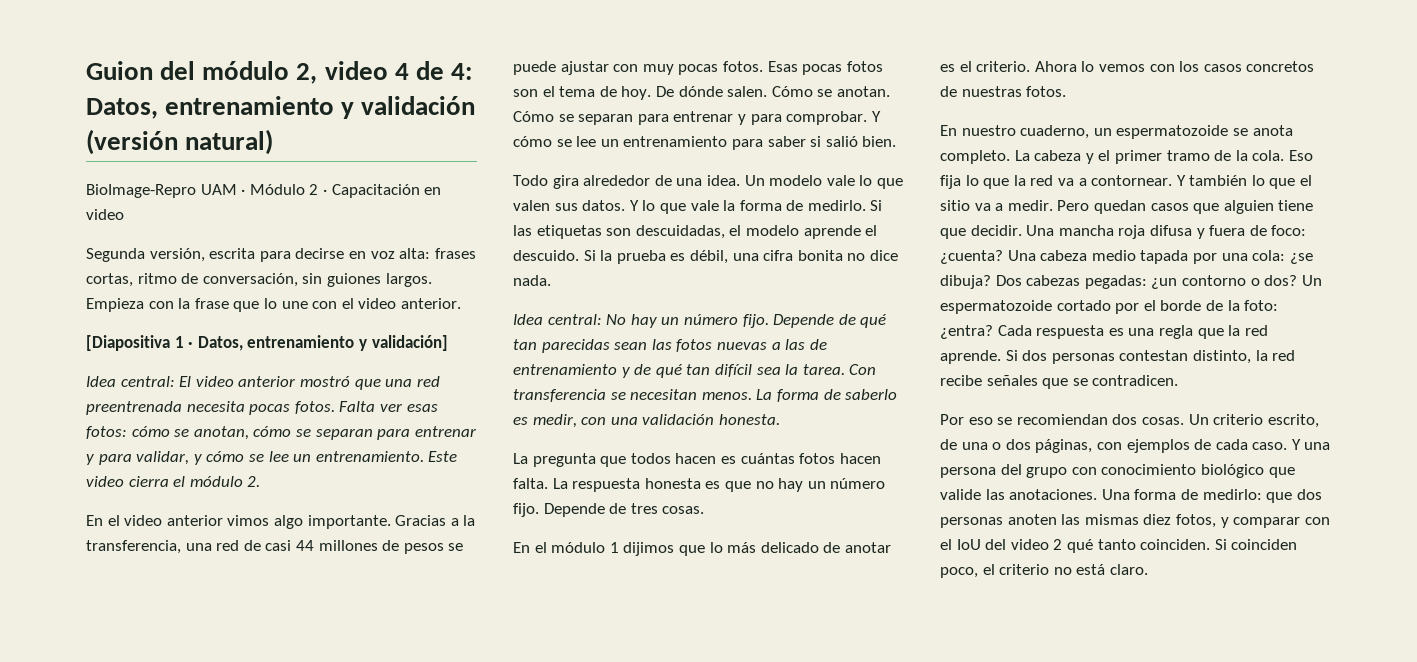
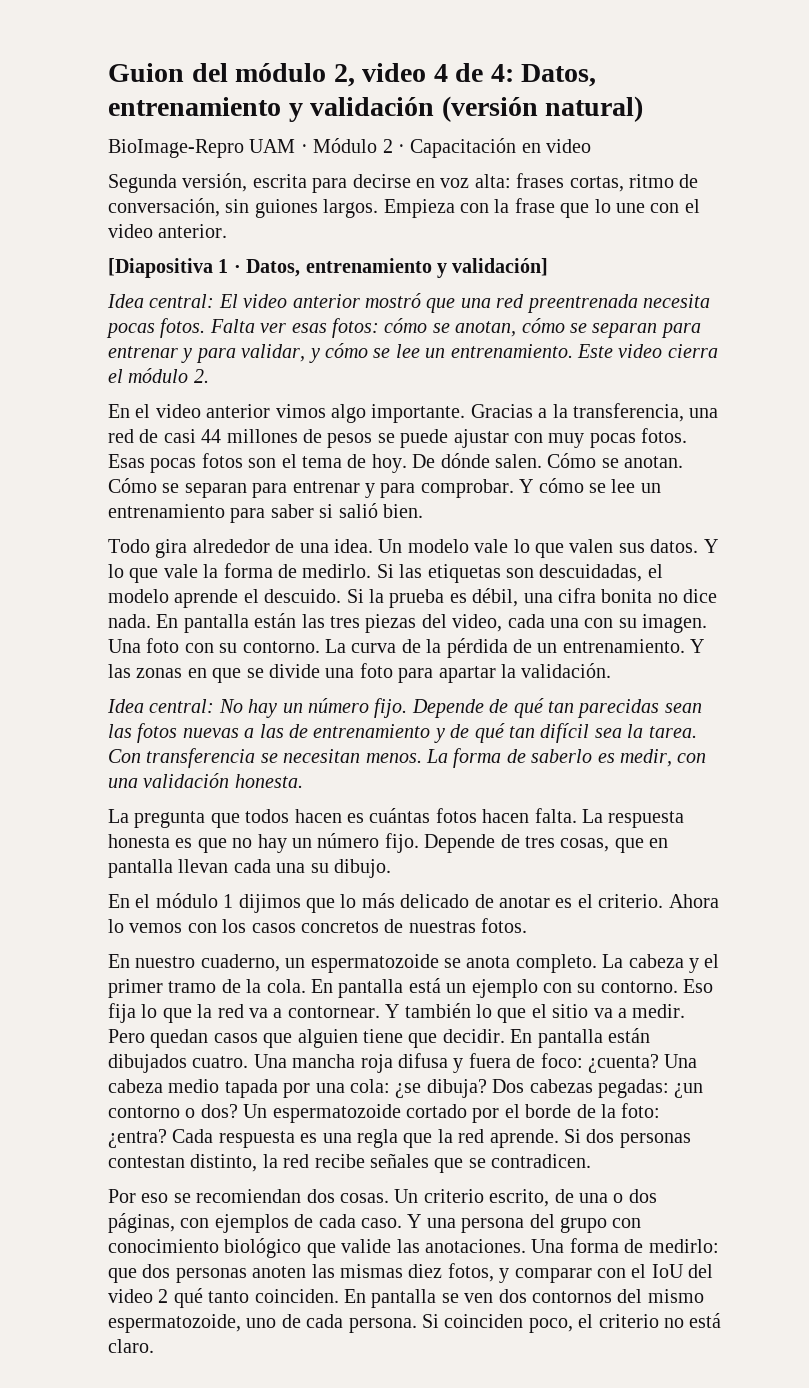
+ En pantalla están las tres piezas del video, cada una con su imagen. Una foto con su contorno. La curva de la pérdida de un entrenamiento. Y las zonas en que se divide una foto para apartar la validación.
- Depende de tres cosas.
+ Depende de tres cosas, que en pantalla llevan cada una su dibujo.
+ En pantalla está un ejemplo con su contorno.
+ En pantalla están dibujados cuatro.
+ En pantalla se ven dos contornos del mismo espermatozoide, uno de cada persona.

